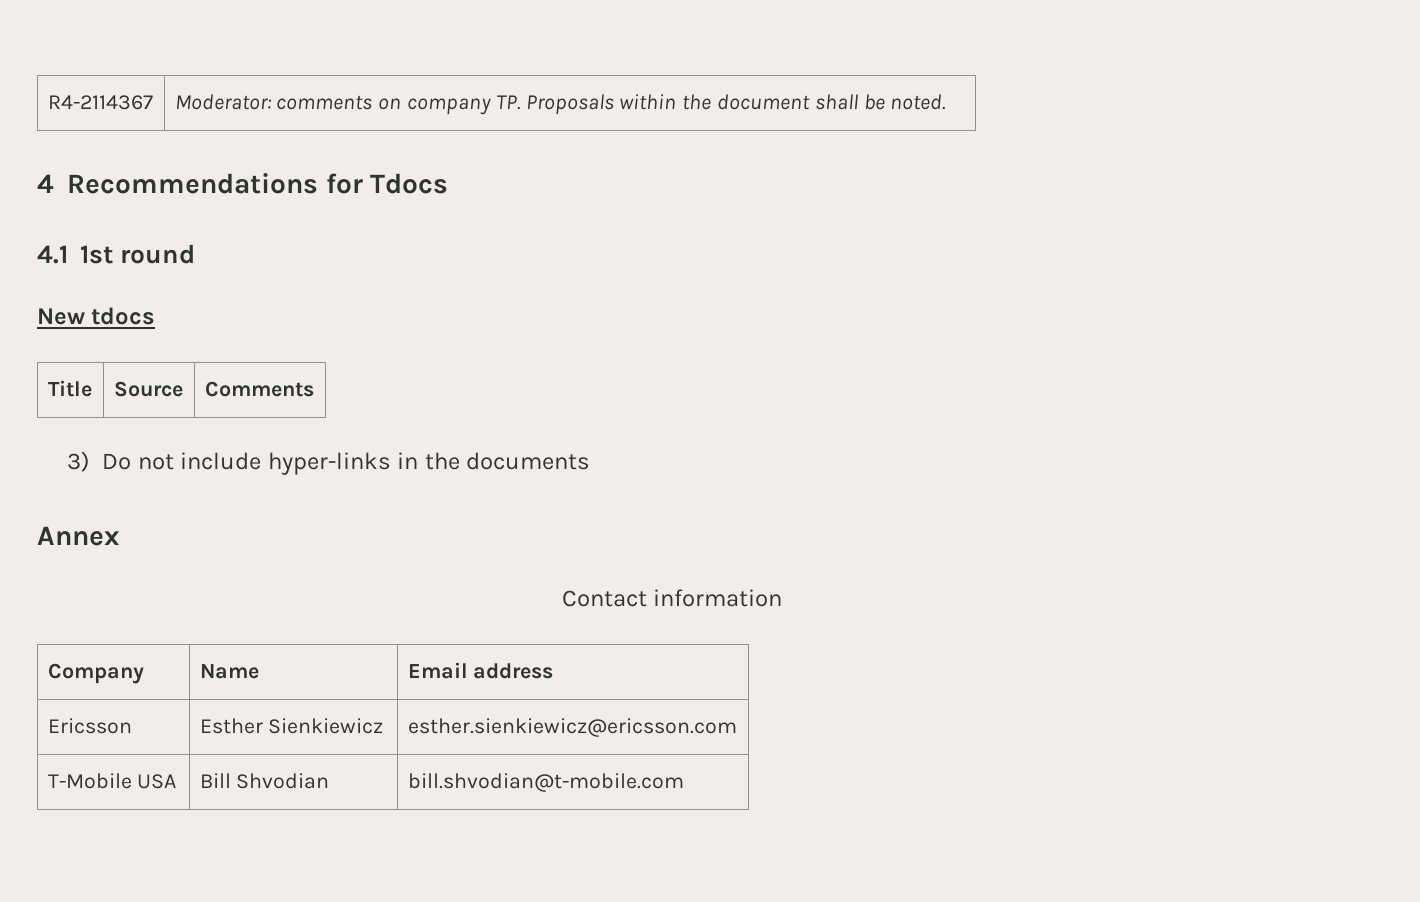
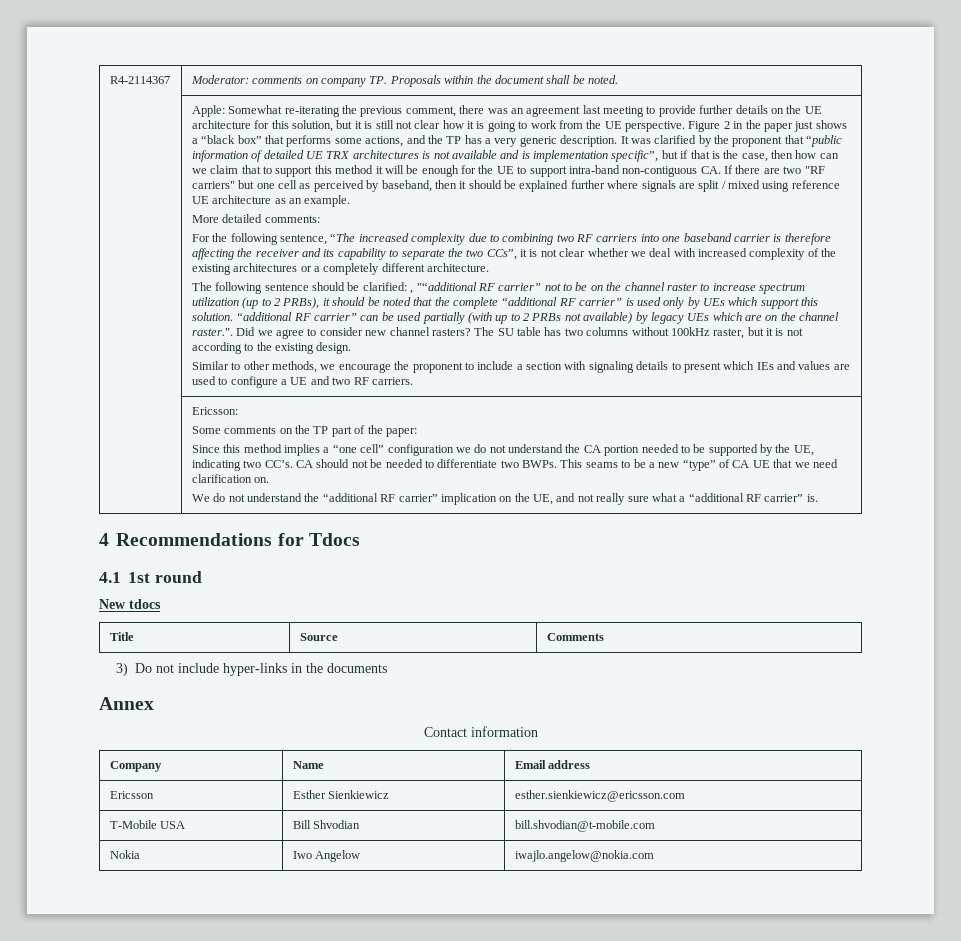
+ Apple: Somewhat re-iterating the previous comment, there was an agreement last meeting to provide further details on the UE architecture for this solution, but it is still not clear how it is going to work from the UE perspective. Figure 2 in the paper just shows a “black box” that performs some actions, and the TP has a very generic description. It was clarified by the proponent that “public information of detailed UE TRX architectures is not available and is implementation specific”, but if that is the case, then how can we claim that to support this method it will be enough for the UE to support intra-band non-contiguous CA. If there are two "RF carriers" but one cell as perceived by baseband, then it should be explained further where signals are split / mixed using reference UE architecture as an example.
+ More detailed comments:
+ For the following sentence, “The increased complexity due to combining two RF carriers into one baseband carrier is therefore affecting the receiver and its capability to separate the two CCs”, it is not clear whether we deal with increased complexity of the existing architectures or a completely different architecture.
+ The following sentence should be clarified: , "“additional RF carrier” not to be on the channel raster to increase spectrum utilization (up to 2 PRBs), it should be noted that the complete “additional RF carrier” is used only by UEs which support this solution. “additional RF carrier” can be used partially (with up to 2 PRBs not available) by legacy UEs which are on the channel raster.". Did we agree to consider new channel rasters? The SU table has two columns without 100kHz raster, but it is not according to the existing design.
+ Similar to other methods, we encourage the proponent to include a section with signaling details to present which IEs and values are used to configure a UE and two RF carriers.
+ | Ericsson:
+ Some comments on the TP part of the paper:
+ Since this method implies a “one cell” configuration we do not understand the CA portion needed to be supported by the UE, indicating two CC’s. CA should not be needed to differentiate two BWPs. This seams to be a new “type” of CA UE that we need clarification on.
+ We do not understand the “additional RF carrier” implication on the UE, and not really sure what a “additional RF carrier” is.
+ Nokia | Iwo Angelow | iwajlo.angelow@nokia.com

